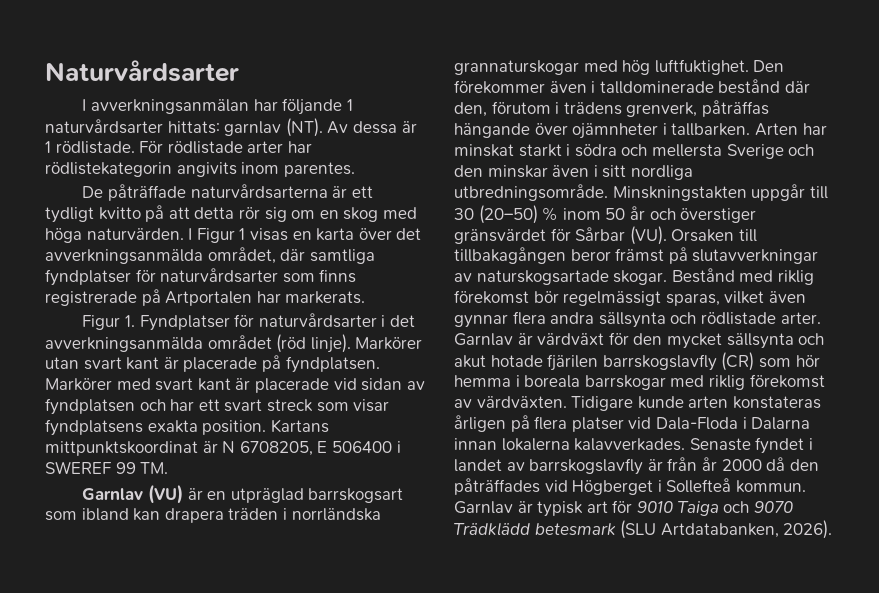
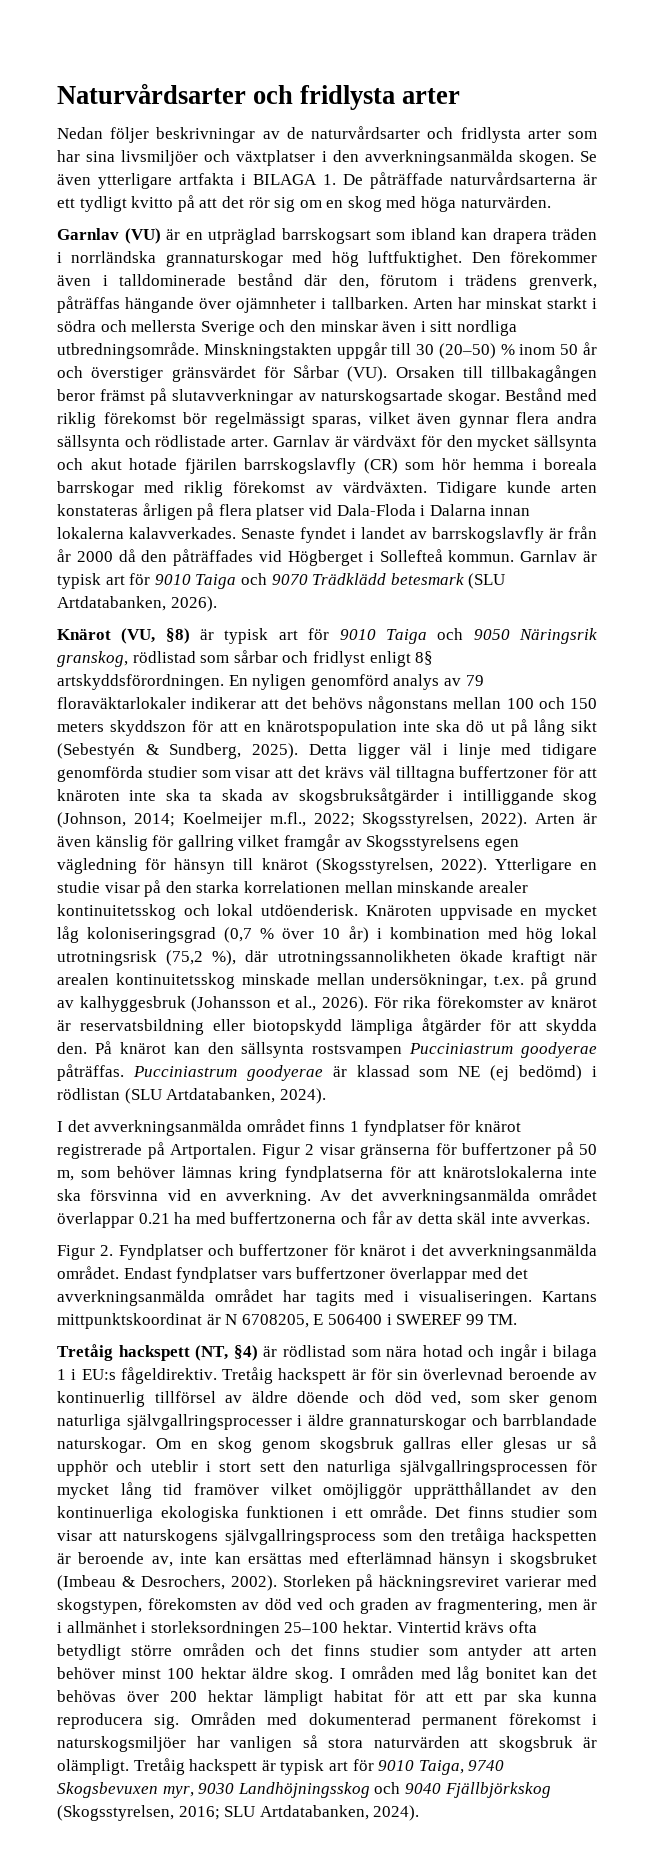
- Naturvårdsarter
- I avverkningsanmälan har följande 1 naturvårdsarter hittats: garnlav (NT). Av dessa är 1 rödlistade. För rödlistade arter har rödlistekategorin angivits inom parentes.
- De påträffade naturvårdsarterna är ett tydligt kvitto på att detta rör sig om en skog med höga naturvärden. I Figur 1 visas en karta över det avverkningsanmälda området, där samtliga fyndplatser för naturvårdsarter som finns registrerade på Artportalen har markerats.
- Figur 1. Fyndplatser för naturvårdsarter i det avverkningsanmälda området (röd linje). Markörer utan svart kant är placerade på fyndplatsen. Markörer med svart kant är placerade vid sidan av fyndplatsen och har ett svart streck som visar fyndplatsens exakta position. Kartans mittpunktskoordinat är N 6708205, E 506400 i SWEREF 99 TM.
+ Naturvårdsarter och fridlysta arter
+ Nedan följer beskrivningar av de naturvårdsarter och fridlysta arter som har sina livsmiljöer och växtplatser i den avverkningsanmälda skogen. Se även ytterligare artfakta i BILAGA 1. De påträffade naturvårdsarterna är ett tydligt kvitto på att det rör sig om en skog med höga naturvärden.
+ Knärot (VU, §8) är typisk art för 9010 Taiga och 9050 Näringsrik granskog, rödlistad som sårbar och fridlyst enligt 8§ artskyddsförordningen. En nyligen genomförd analys av 79 floraväktarlokaler indikerar att det behövs någonstans mellan 100 och 150 meters skyddszon för att en knärotspopulation inte ska dö ut på lång sikt (Sebestyén & Sundberg, 2025). Detta ligger väl i linje med tidigare genomförda studier som visar att det krävs väl tilltagna buffertzoner för att knäroten inte ska ta skada av skogsbruksåtgärder i intilliggande skog (Johnson, 2014; Koelmeijer m.fl., 2022; Skogsstyrelsen, 2022). Arten är även känslig för gallring vilket framgår av Skogsstyrelsens egen vägledning för hänsyn till knärot (Skogsstyrelsen, 2022). Ytterligare en studie visar på den starka korrelationen mellan minskande arealer kontinuitetsskog och lokal utdöenderisk. Knäroten uppvisade en mycket låg koloniseringsgrad (0,7 % över 10 år) i kombination med hög lokal utrotningsrisk (75,2 %), där utrotningssannolikheten ökade kraftigt när arealen kontinuitetsskog minskade mellan undersökningar, t.ex. på grund av kalhyggesbruk (Johansson et al., 2026). För rika förekomster av knärot är reservatsbildning eller biotopskydd lämpliga åtgärder för att skydda den. På knärot kan den sällsynta rostsvampen Pucciniastrum goodyerae påträffas. Pucciniastrum goodyerae är klassad som NE (ej bedömd) i rödlistan (SLU Artdatabanken, 2024).
+ I det avverkningsanmälda området finns 1 fyndplatser för knärot registrerade på Artportalen. Figur 2 visar gränserna för buffertzoner på 50 m, som behöver lämnas kring fyndplatserna för att knärotslokalerna inte ska försvinna vid en avverkning. Av det avverkningsanmälda området överlappar 0.21 ha med buffertzonerna och får av detta skäl inte avverkas.
+ Figur 2. Fyndplatser och buffertzoner för knärot i det avverkningsanmälda området. Endast fyndplatser vars buffertzoner överlappar med det avverkningsanmälda området har tagits med i visualiseringen. Kartans mittpunktskoordinat är N 6708205, E 506400 i SWEREF 99 TM.
+ Tretåig hackspett (NT, §4) är rödlistad som nära hotad och ingår i bilaga 1 i EU:s fågeldirektiv. Tretåig hackspett är för sin överlevnad beroende av kontinuerlig tillförsel av äldre döende och död ved, som sker genom naturliga självgallringsprocesser i äldre grannaturskogar och barrblandade naturskogar. Om en skog genom skogsbruk gallras eller glesas ur så upphör och uteblir i stort sett den naturliga självgallringsprocessen för mycket lång tid framöver vilket omöjliggör upprätthållandet av den kontinuerliga ekologiska funktionen i ett område. Det finns studier som visar att naturskogens självgallringsprocess som den tretåiga hackspetten är beroende av, inte kan ersättas med efterlämnad hänsyn i skogsbruket (Imbeau & Desrochers, 2002). Storleken på häckningsreviret varierar med skogstypen, förekomsten av död ved och graden av fragmentering, men är i allmänhet i storleksordningen 25–100 hektar. Vintertid krävs ofta betydligt större områden och det finns studier som antyder att arten behöver minst 100 hektar äldre skog. I områden med låg bonitet kan det behövas över 200 hektar lämpligt habitat för att ett par ska kunna reproducera sig. Områden med dokumenterad permanent förekomst i naturskogsmiljöer har vanligen så stora naturvärden att skogsbruk är olämpligt. Tretåig hackspett är typisk art för 9010 Taiga, 9740 Skogsbevuxen myr, 9030 Landhöjningsskog och 9040 Fjällbjörkskog (Skogsstyrelsen, 2016; SLU Artdatabanken, 2024).

